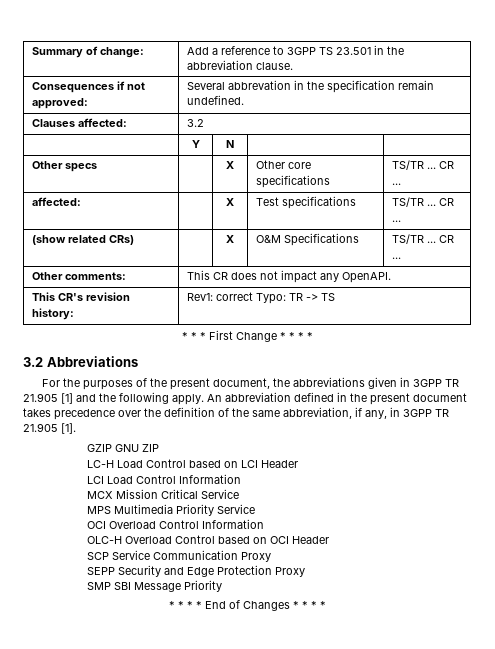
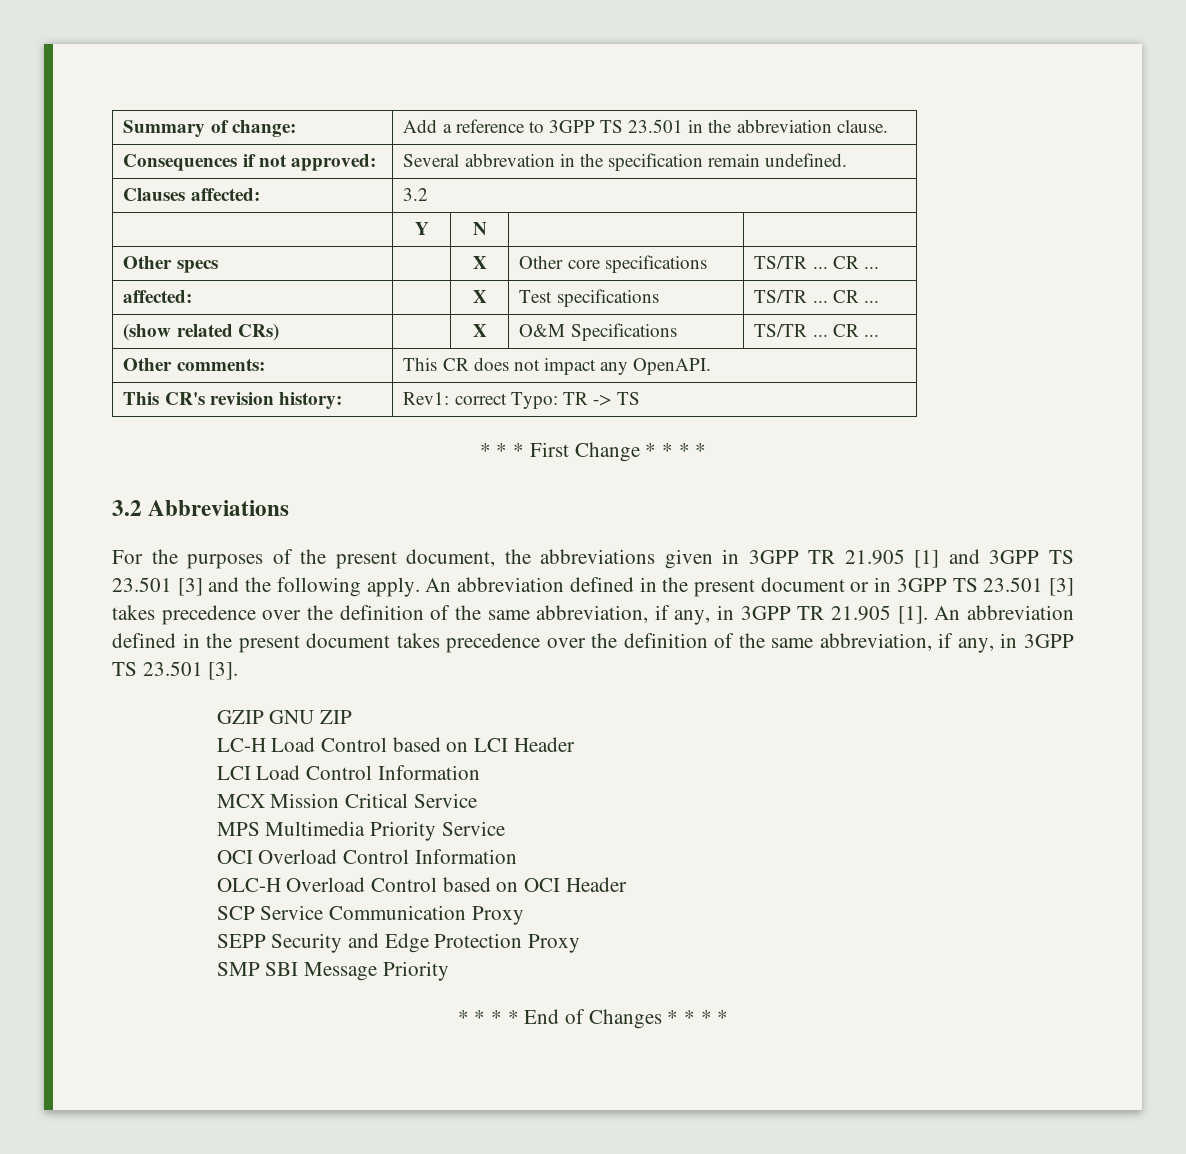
- For the purposes of the present document, the abbreviations given in 3GPP TR 21.905 [1] and the following apply.
+ For the purposes of the present document, the abbreviations given in 3GPP TR 21.905 [1] and 3GPP TS 23.501 [3] and the following apply.
- An abbreviation defined in the present document takes precedence over the definition of the same abbreviation, if any, in 3GPP TR 21.905 [1].
+ An abbreviation defined in the present document or in 3GPP TS 23.501 [3] takes precedence over the definition of the same abbreviation, if any, in 3GPP TR 21.905 [1]. An abbreviation defined in the present document takes precedence over the definition of the same abbreviation, if any, in 3GPP TS 23.501 [3].

